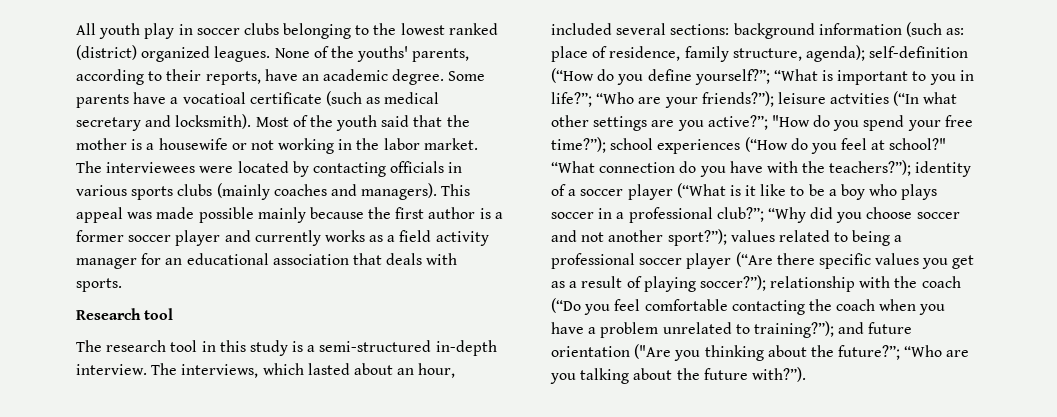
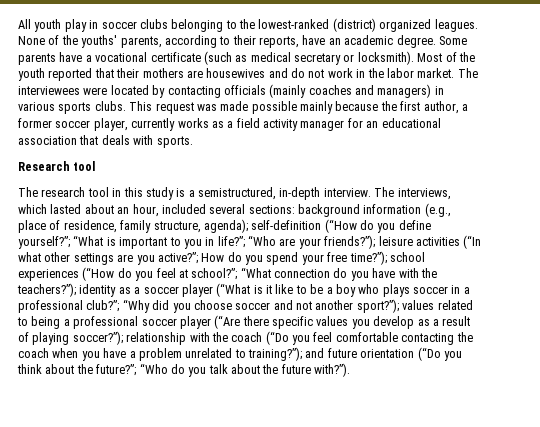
- All youth play in soccer clubs belonging to the lowest ranked (district) organized leagues.
+ All youth play in soccer clubs belonging to the lowest-ranked (district) organized leagues.
- Some parents have a vocatioal certificate (such as medical secretary and locksmith).
+ Some parents have a vocational certificate (such as medical secretary or locksmith).
- Most of the youth said that the mother is a housewife or not working in the labor market.
+ Most of the youth reported that their mothers are housewives and do not work in the labor market.
- The interviewees were located by contacting officials in various sports clubs (mainly coaches and managers). This appeal was made possible mainly because the first author is a former soccer player and currently works as a field activity manager for an educational association that deals with sports.
+ The interviewees were located by contacting officials (mainly coaches and managers) in various sports clubs. This request was made possible mainly because the first author, a former soccer player, currently works as a field activity manager for an educational association that deals with sports.
- The research tool in this study is a semi-structured in-depth interview.
+ The research tool in this study is a semistructured, in-depth interview.
- background information (such as: place of residence, family structure, agenda);
+ background information (e.g., place of residence, family structure, agenda);
- leisure actvities (“In what other settings are you active?”;
+ leisure activities (“In what other settings are you active?”;
- "How do you spend your free time?”);
+ How do you spend your free time?”);
- school experiences (“How do you feel at school?"
+ school experiences (“How do you feel at school?”;
- identity of a soccer player (“What is it like to be a boy who plays soccer in a professional club?”;
+ identity as a soccer player (“What is it like to be a boy who plays soccer in a professional club?”;
- values related to being a professional soccer player (“Are there specific values you get as a result of playing soccer?”);
+ values related to being a professional soccer player (“Are there specific values you develop as a result of playing soccer?”);
- and future orientation ("Are you thinking about the future?”;
+ and future orientation (“Do you think about the future?”;
- “Who are you talking about the future with?”).
+ “Who do you talk about the future with?”).

